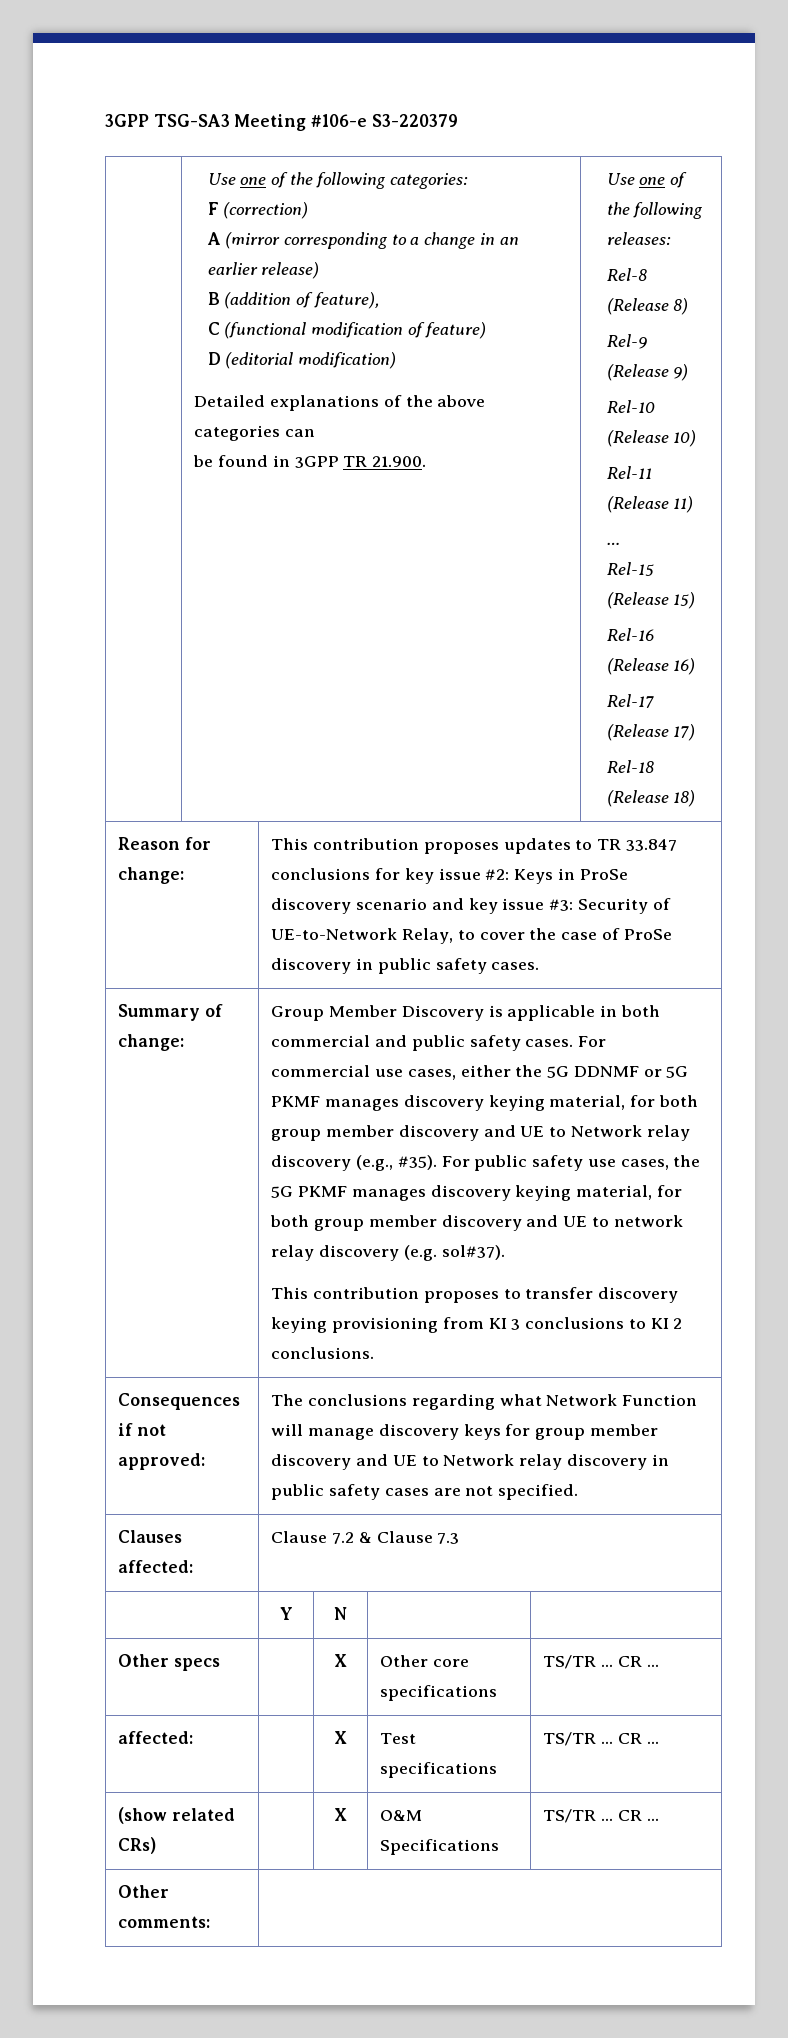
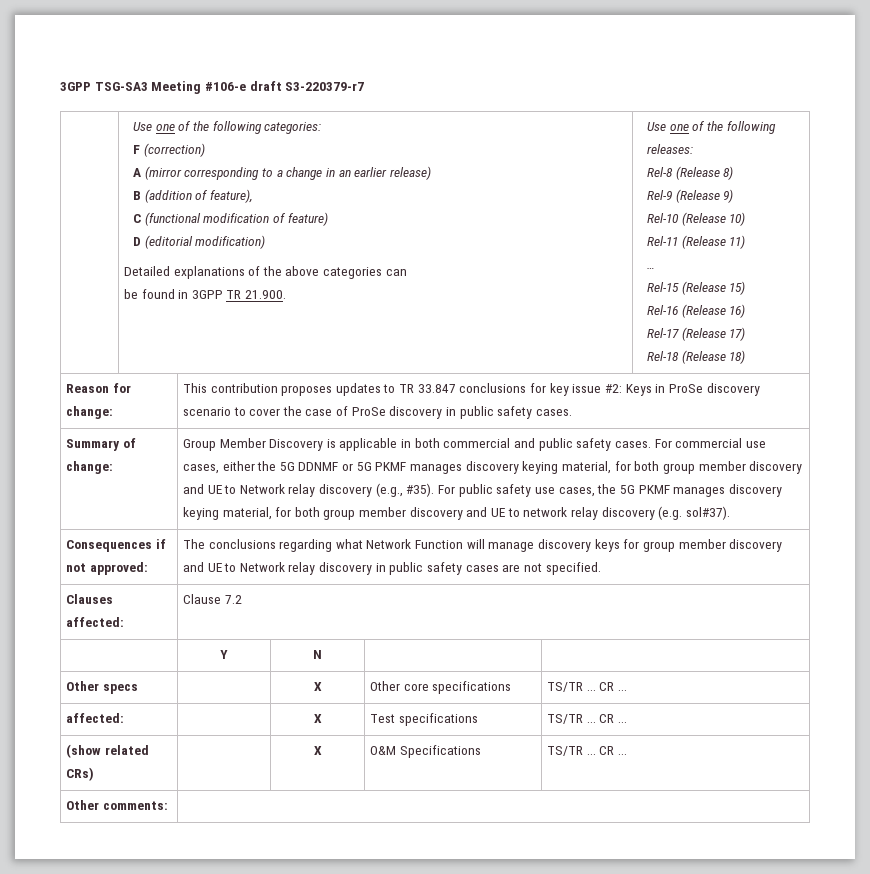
- 3GPP TSG-SA3 Meeting #106-e S3-220379
+ 3GPP TSG-SA3 Meeting #106-e draft S3-220379-r7
- Reason for change: | This contribution proposes updates to TR 33.847 conclusions for key issue #2: Keys in ProSe discovery scenario and key issue #3: Security of UE-to-Network Relay, to cover the case of ProSe discovery in public safety cases.
+ Reason for change: | This contribution proposes updates to TR 33.847 conclusions for key issue #2: Keys in ProSe discovery scenario to cover the case of ProSe discovery in public safety cases.
- This contribution proposes to transfer discovery keying provisioning from KI 3 conclusions to KI 2 conclusions.
- Clauses affected: | Clause 7.2 & Clause 7.3
+ Clauses affected: | Clause 7.2

